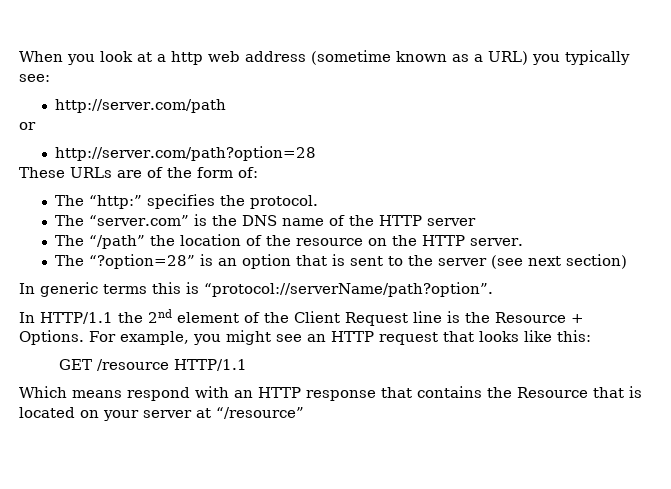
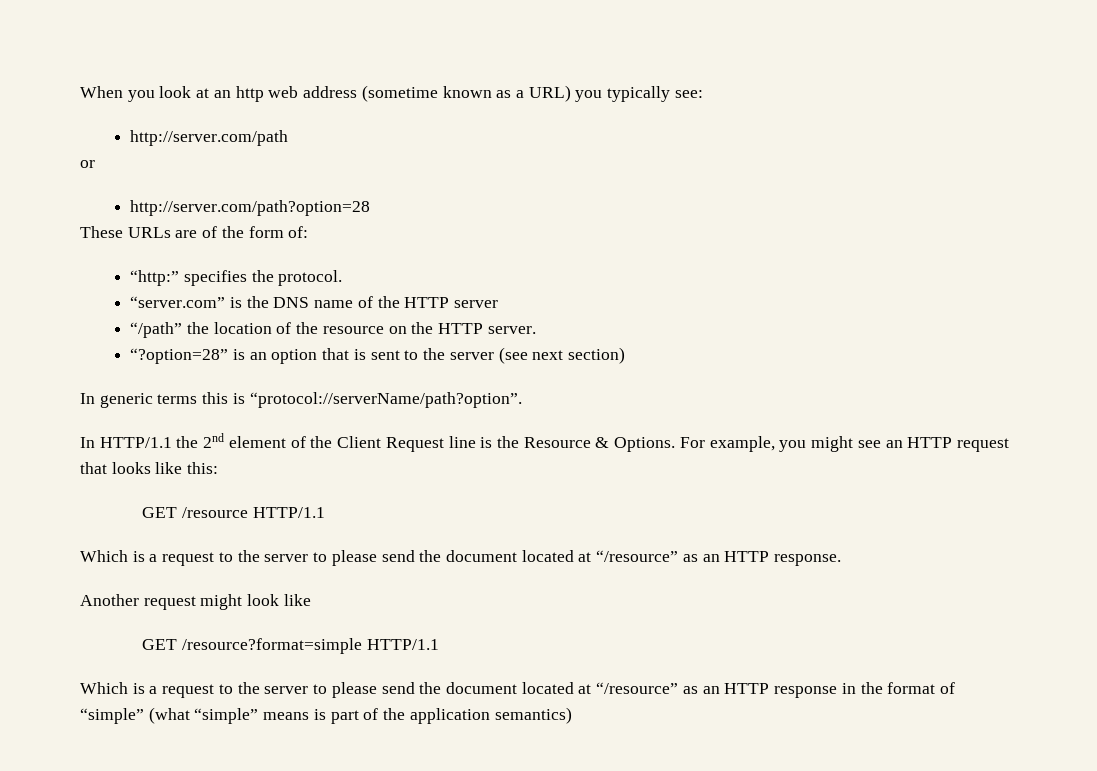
- When you look at a http web address (sometime known as a URL) you typically see:
+ When you look at an http web address (sometime known as a URL) you typically see:
- The “http:” specifies the protocol.
+ “http:” specifies the protocol.
- The “server.com” is the DNS name of the HTTP server
+ “server.com” is the DNS name of the HTTP server
- The “/path” the location of the resource on the HTTP server.
+ “/path” the location of the resource on the HTTP server.
- The “?option=28” is an option that is sent to the server (see next section)
+ “?option=28” is an option that is sent to the server (see next section)
- In HTTP/1.1 the 2nd element of the Client Request line is the Resource + Options.
+ In HTTP/1.1 the 2nd element of the Client Request line is the Resource & Options.
- Which means respond with an HTTP response that contains the Resource that is located on your server at “/resource”
+ Which is a request to the server to please send the document located at “/resource” as an HTTP response.
+ Another request might look like
+ GET /resource?format=simple HTTP/1.1
+ Which is a request to the server to please send the document located at “/resource” as an HTTP response in the format of “simple” (what “simple” means is part of the application semantics)

